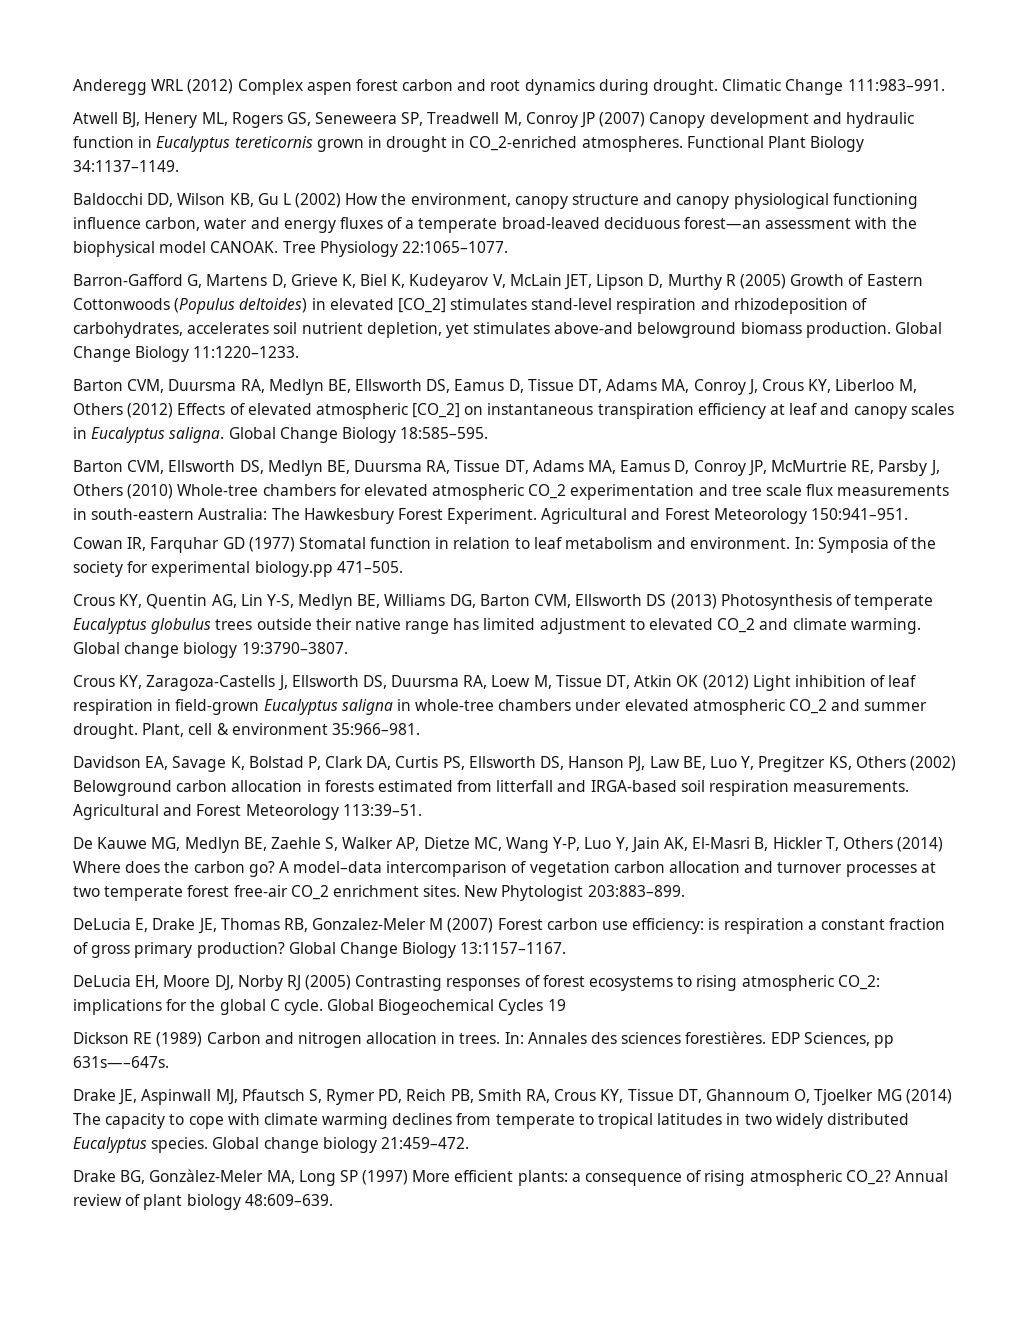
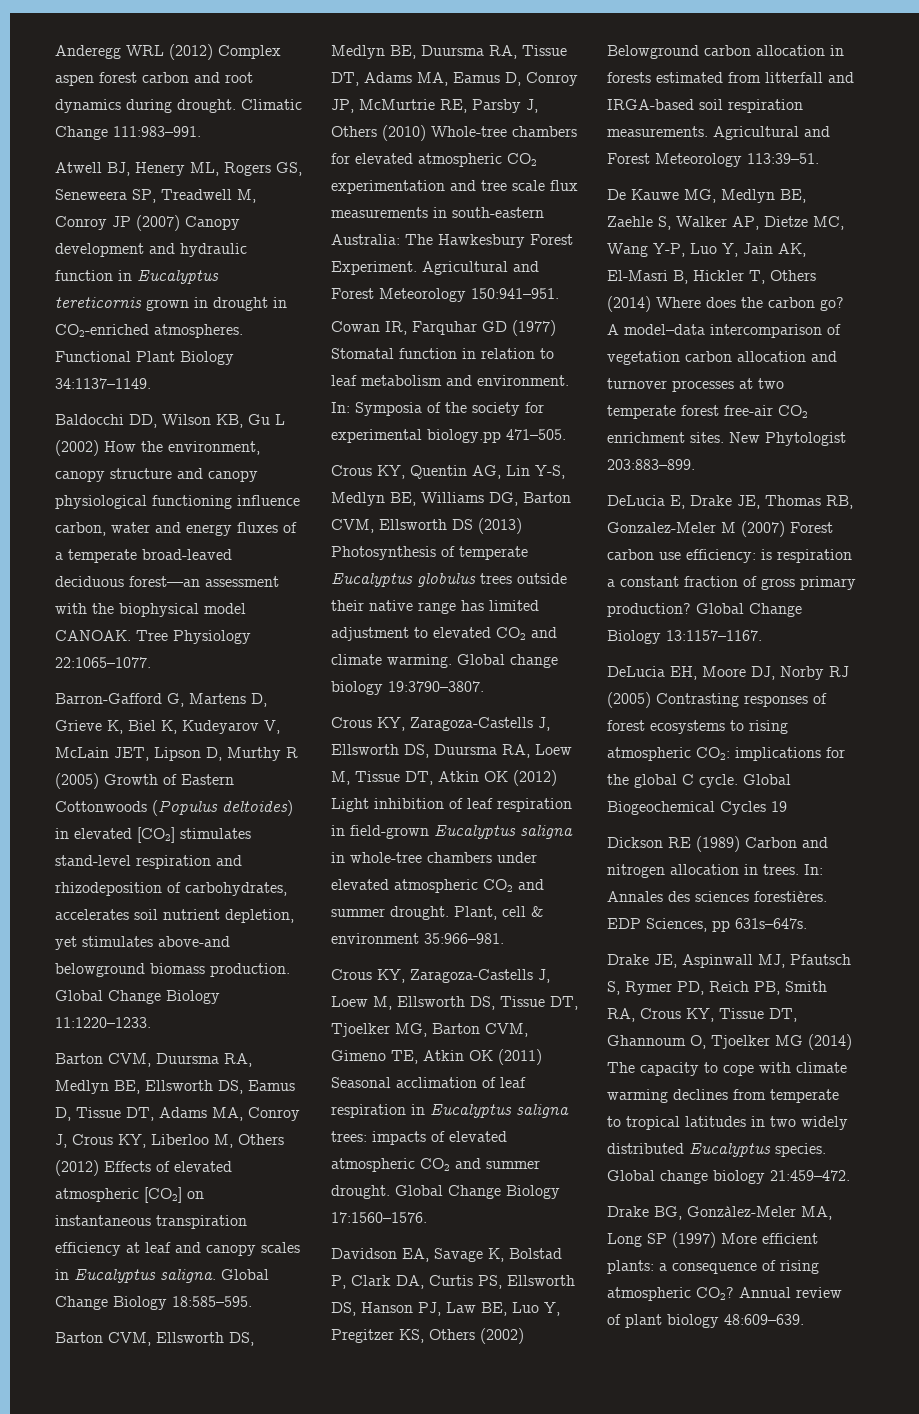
- Atwell BJ, Henery ML, Rogers GS, Seneweera SP, Treadwell M, Conroy JP (2007) Canopy development and hydraulic function in Eucalyptus tereticornis grown in drought in CO_2-enriched atmospheres.
+ Atwell BJ, Henery ML, Rogers GS, Seneweera SP, Treadwell M, Conroy JP (2007) Canopy development and hydraulic function in Eucalyptus tereticornis grown in drought in CO2-enriched atmospheres.
- Barron-Gafford G, Martens D, Grieve K, Biel K, Kudeyarov V, McLain JET, Lipson D, Murthy R (2005) Growth of Eastern Cottonwoods (Populus deltoides) in elevated [CO_2] stimulates stand-level respiration and rhizodeposition of carbohydrates, accelerates soil nutrient depletion, yet stimulates above-and belowground biomass production.
+ Barron-Gafford G, Martens D, Grieve K, Biel K, Kudeyarov V, McLain JET, Lipson D, Murthy R (2005) Growth of Eastern Cottonwoods (Populus deltoides) in elevated [CO2] stimulates stand-level respiration and rhizodeposition of carbohydrates, accelerates soil nutrient depletion, yet stimulates above-and belowground biomass production.
- Barton CVM, Duursma RA, Medlyn BE, Ellsworth DS, Eamus D, Tissue DT, Adams MA, Conroy J, Crous KY, Liberloo M, Others (2012) Effects of elevated atmospheric [CO_2] on instantaneous transpiration efficiency at leaf and canopy scales in Eucalyptus saligna.
+ Barton CVM, Duursma RA, Medlyn BE, Ellsworth DS, Eamus D, Tissue DT, Adams MA, Conroy J, Crous KY, Liberloo M, Others (2012) Effects of elevated atmospheric [CO2] on instantaneous transpiration efficiency at leaf and canopy scales in Eucalyptus saligna.
- Barton CVM, Ellsworth DS, Medlyn BE, Duursma RA, Tissue DT, Adams MA, Eamus D, Conroy JP, McMurtrie RE, Parsby J, Others (2010) Whole-tree chambers for elevated atmospheric CO_2 experimentation and tree scale flux measurements in south-eastern Australia: The Hawkesbury Forest Experiment.
+ Barton CVM, Ellsworth DS, Medlyn BE, Duursma RA, Tissue DT, Adams MA, Eamus D, Conroy JP, McMurtrie RE, Parsby J, Others (2010) Whole-tree chambers for elevated atmospheric CO2 experimentation and tree scale flux measurements in south-eastern Australia: The Hawkesbury Forest Experiment.
- Crous KY, Quentin AG, Lin Y-S, Medlyn BE, Williams DG, Barton CVM, Ellsworth DS (2013) Photosynthesis of temperate Eucalyptus globulus trees outside their native range has limited adjustment to elevated CO_2 and climate warming.
+ Crous KY, Quentin AG, Lin Y-S, Medlyn BE, Williams DG, Barton CVM, Ellsworth DS (2013) Photosynthesis of temperate Eucalyptus globulus trees outside their native range has limited adjustment to elevated CO2 and climate warming.
- Crous KY, Zaragoza-Castells J, Ellsworth DS, Duursma RA, Loew M, Tissue DT, Atkin OK (2012) Light inhibition of leaf respiration in field-grown Eucalyptus saligna in whole-tree chambers under elevated atmospheric CO_2 and summer drought.
+ Crous KY, Zaragoza-Castells J, Ellsworth DS, Duursma RA, Loew M, Tissue DT, Atkin OK (2012) Light inhibition of leaf respiration in field-grown Eucalyptus saligna in whole-tree chambers under elevated atmospheric CO2 and summer drought.
+ Crous KY, Zaragoza-Castells J, Loew M, Ellsworth DS, Tissue DT, Tjoelker MG, Barton CVM, Gimeno TE, Atkin OK (2011) Seasonal acclimation of leaf respiration in Eucalyptus saligna trees: impacts of elevated atmospheric CO2 and summer drought. Global Change Biology 17:1560–1576.
- A model–data intercomparison of vegetation carbon allocation and turnover processes at two temperate forest free-air CO_2 enrichment sites.
+ A model–data intercomparison of vegetation carbon allocation and turnover processes at two temperate forest free-air CO2 enrichment sites.
- DeLucia EH, Moore DJ, Norby RJ (2005) Contrasting responses of forest ecosystems to rising atmospheric CO_2: implications for the global C cycle.
+ DeLucia EH, Moore DJ, Norby RJ (2005) Contrasting responses of forest ecosystems to rising atmospheric CO2: implications for the global C cycle.
- EDP Sciences, pp 631s—–647s.
+ EDP Sciences, pp 631s–647s.
- Drake BG, Gonzàlez-Meler MA, Long SP (1997) More efficient plants: a consequence of rising atmospheric CO_2?
+ Drake BG, Gonzàlez-Meler MA, Long SP (1997) More efficient plants: a consequence of rising atmospheric CO2?

